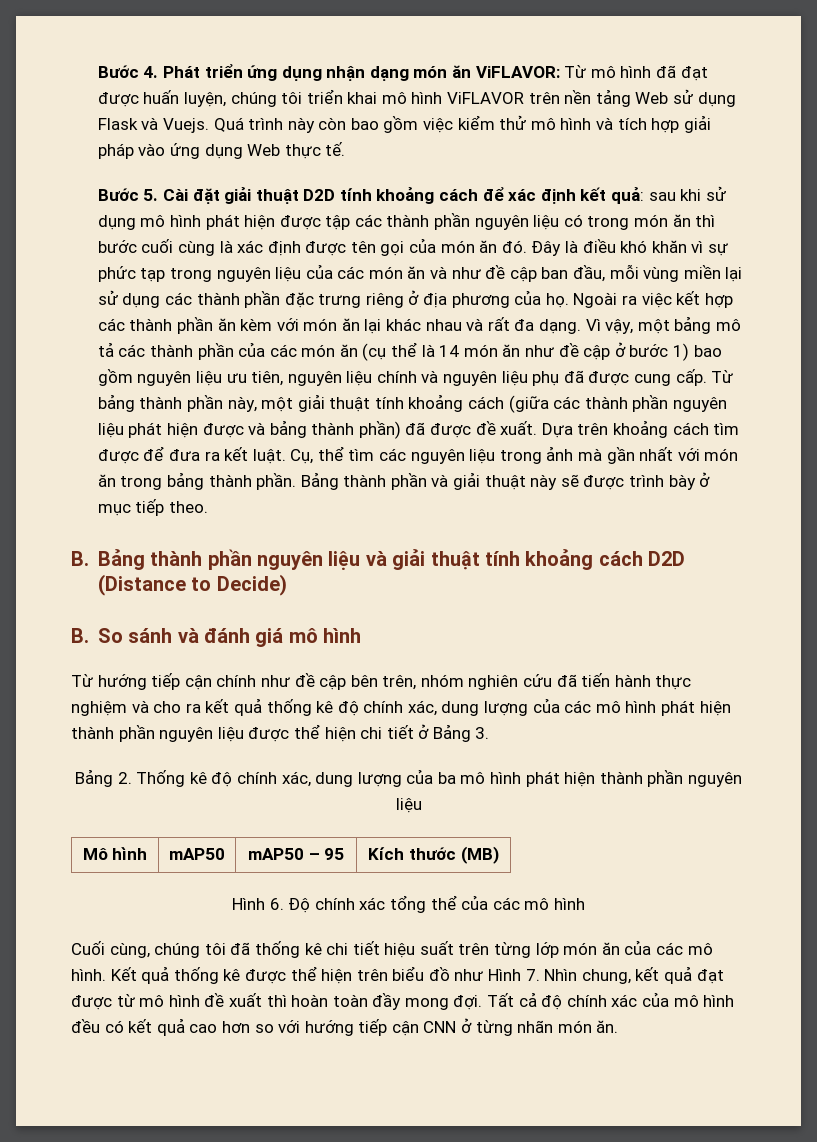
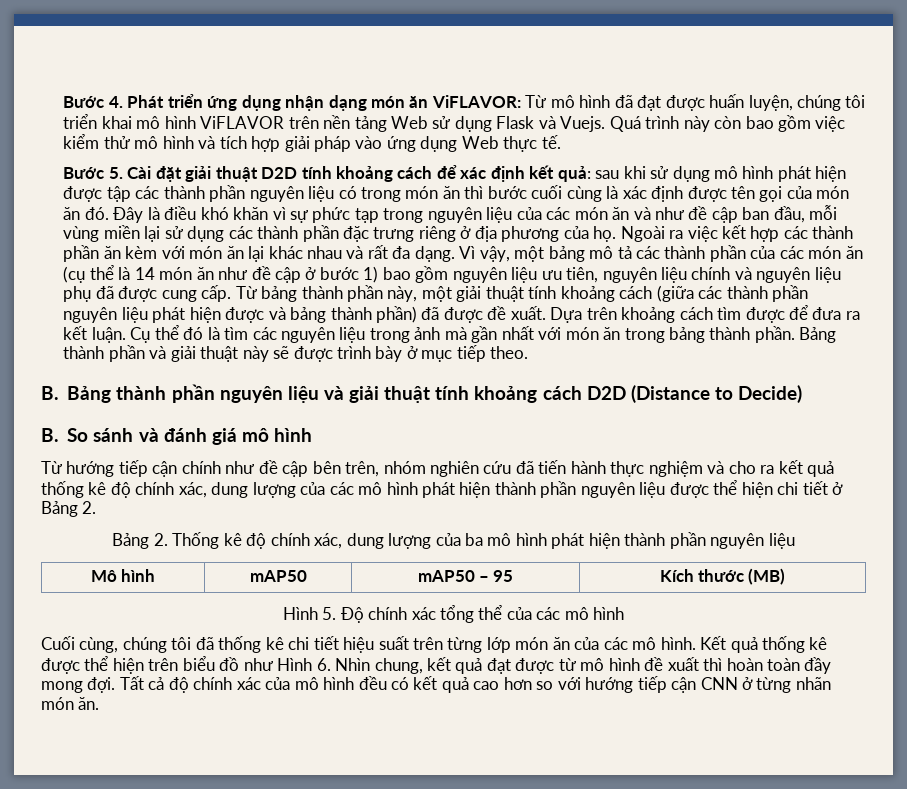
- Dựa trên khoảng cách tìm được để đưa ra kết luật. Cụ, thể tìm các nguyên liệu trong ảnh mà gần nhất với món ăn trong bảng thành phần.
+ Dựa trên khoảng cách tìm được để đưa ra kết luận. Cụ thể đó là tìm các nguyên liệu trong ảnh mà gần nhất với món ăn trong bảng thành phần.
- Từ hướng tiếp cận chính như đề cập bên trên, nhóm nghiên cứu đã tiến hành thực nghiệm và cho ra kết quả thống kê độ chính xác, dung lượng của các mô hình phát hiện thành phần nguyên liệu được thể hiện chi tiết ở Bảng 3.
+ Từ hướng tiếp cận chính như đề cập bên trên, nhóm nghiên cứu đã tiến hành thực nghiệm và cho ra kết quả thống kê độ chính xác, dung lượng của các mô hình phát hiện thành phần nguyên liệu được thể hiện chi tiết ở Bảng 2.
- Hình 6. Độ chính xác tổng thể của các mô hình
+ Hình 5. Độ chính xác tổng thể của các mô hình
- Kết quả thống kê được thể hiện trên biểu đồ như Hình 7. Nhìn chung, kết quả đạt được từ mô hình đề xuất thì hoàn toàn đầy mong đợi.
+ Kết quả thống kê được thể hiện trên biểu đồ như Hình 6. Nhìn chung, kết quả đạt được từ mô hình đề xuất thì hoàn toàn đầy mong đợi.

